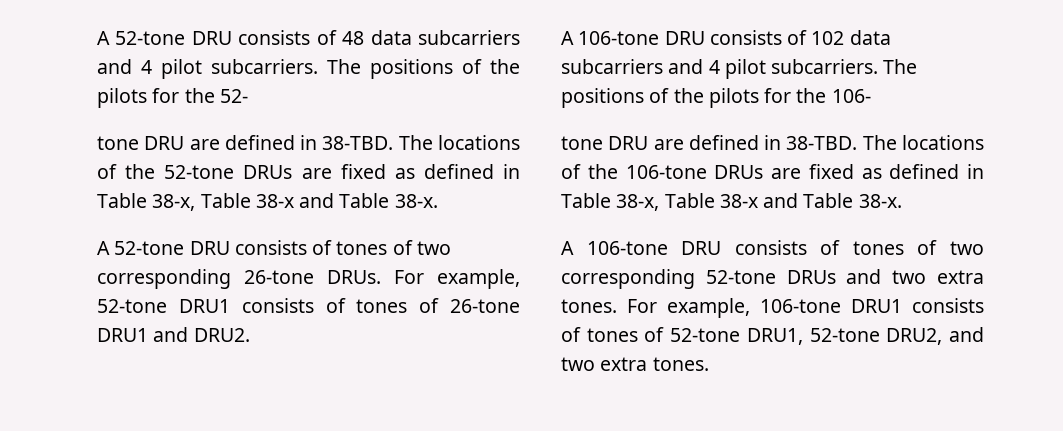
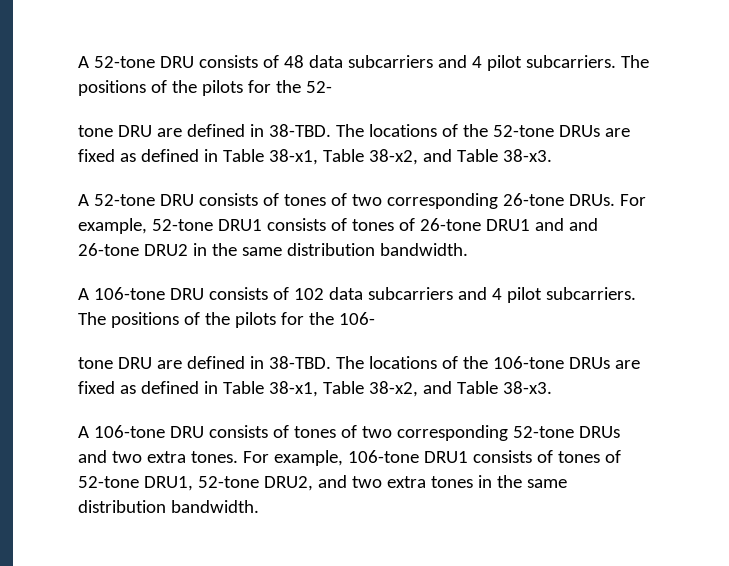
- The locations of the 52-tone DRUs are fixed as defined in Table 38-x, Table 38-x and Table 38-x.
+ The locations of the 52-tone DRUs are fixed as defined in Table 38-x1, Table 38-x2, and Table 38-x3.
- For example, 52-tone DRU1 consists of tones of 26-tone DRU1 and DRU2.
+ For example, 52-tone DRU1 consists of tones of 26-tone DRU1 and and 26-tone DRU2 in the same distribution bandwidth.
- The locations of the 106-tone DRUs are fixed as defined in Table 38-x, Table 38-x and Table 38-x.
+ The locations of the 106-tone DRUs are fixed as defined in Table 38-x1, Table 38-x2, and Table 38-x3.
- For example, 106-tone DRU1 consists of tones of 52-tone DRU1, 52-tone DRU2, and two extra tones.
+ For example, 106-tone DRU1 consists of tones of 52-tone DRU1, 52-tone DRU2, and two extra tones in the same distribution bandwidth.

